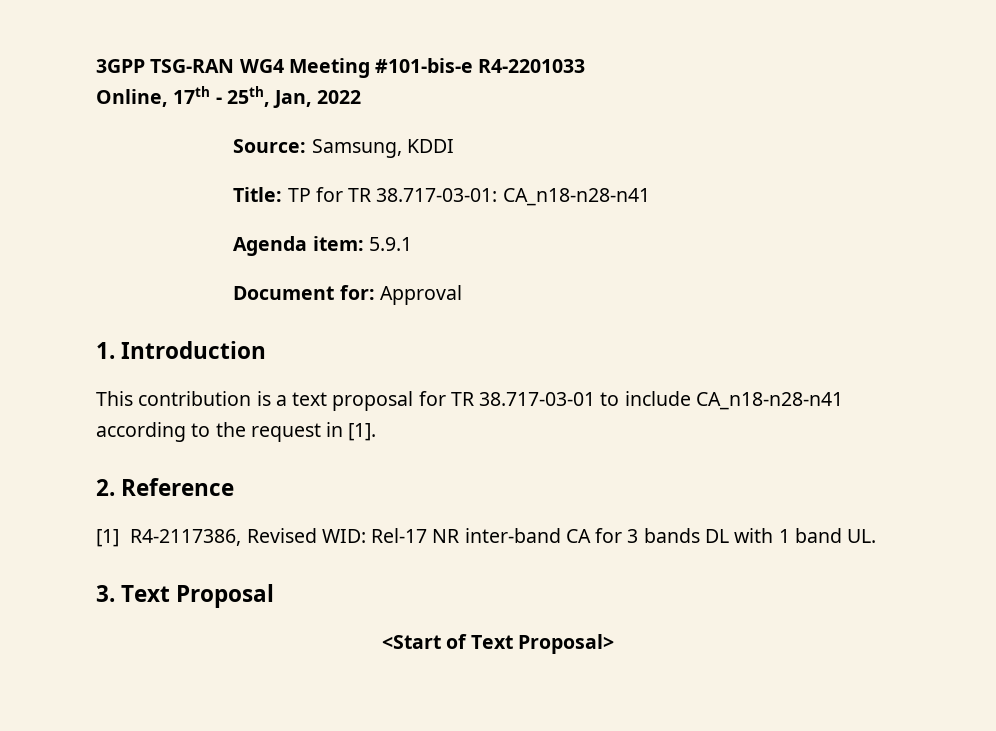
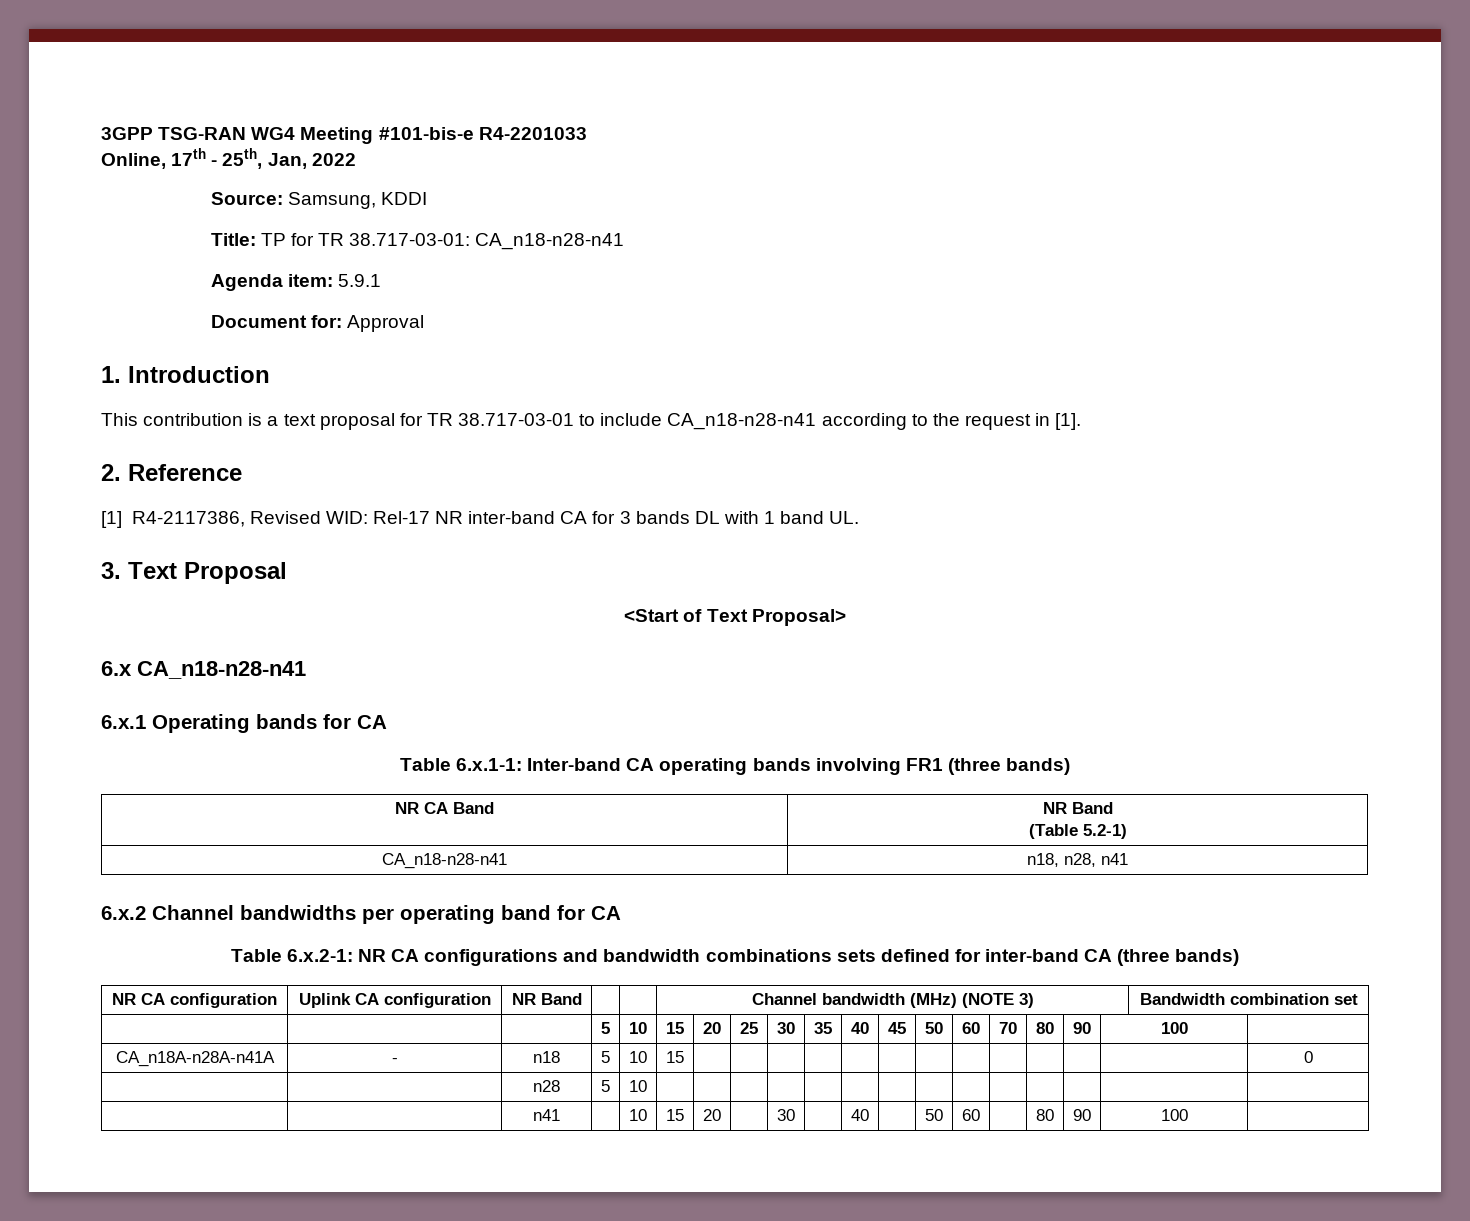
+ 6.x CA_n18-n28-n41
+ 6.x.1 Operating bands for CA
+ Table 6.x.1-1: Inter-band CA operating bands involving FR1 (three bands)
+ NR CA Band | NR Band
+ (Table 5.2-1)
+ CA_n18-n28-n41 | n18, n28, n41
+ 6.x.2 Channel bandwidths per operating band for CA
+ Table 6.x.2-1: NR CA configurations and bandwidth combinations sets defined for inter-band CA (three bands)
+ NR CA configuration | Uplink CA configuration | NR Band | | | Channel bandwidth (MHz) (NOTE 3) | Bandwidth combination set
+ | | | 5 | 10 | 15 | 20 | 25 | 30 | 35 | 40 | 45 | 50 | 60 | 70 | 80 | 90 | 100 |
+ CA_n18A-n28A-n41A | - | n18 | 5 | 10 | 15 | | | | | | | | | | | | | 0
+ | | n28 | 5 | 10 | | | | | | | | | | | | | |
+ | | n41 | | 10 | 15 | 20 | | 30 | | 40 | | 50 | 60 | | 80 | 90 | 100 |

